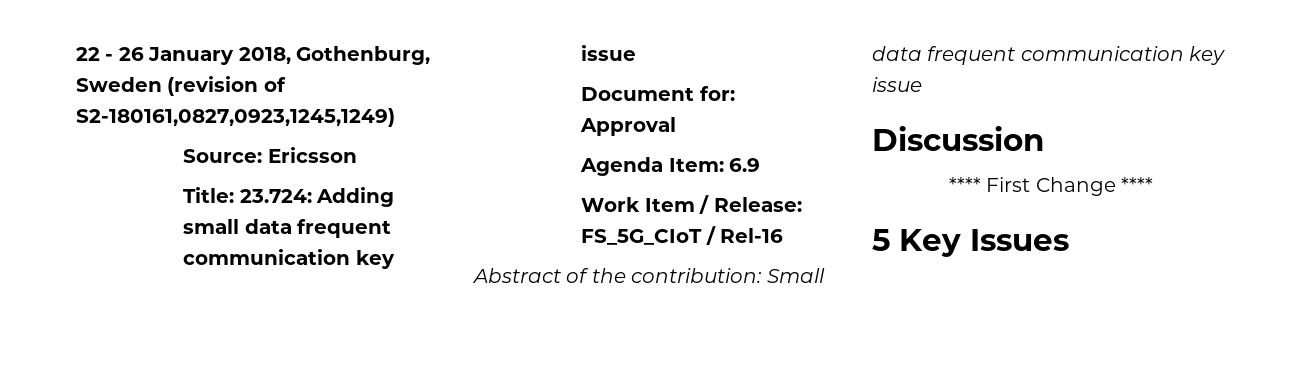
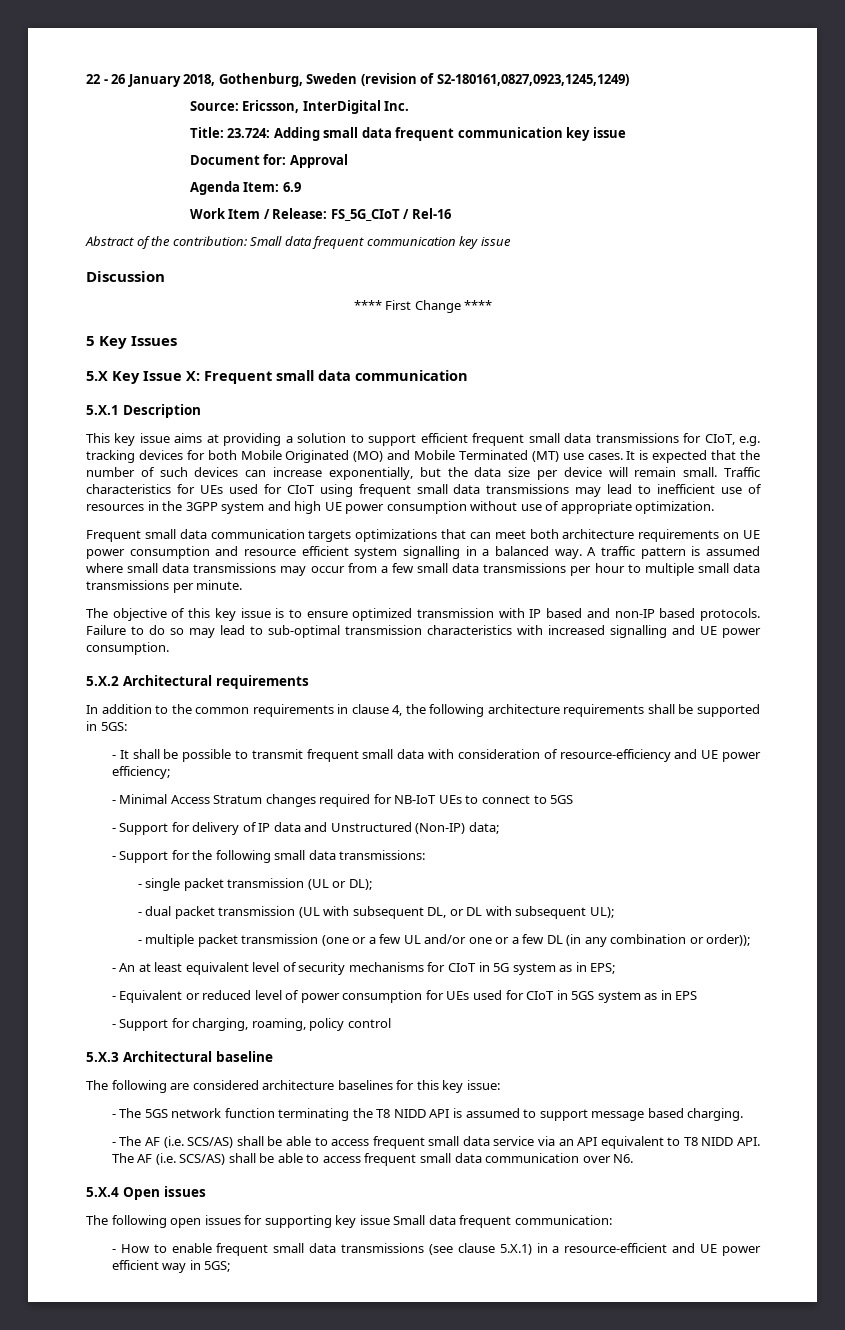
- Source: Ericsson
+ Source: Ericsson, InterDigital Inc.
+ 5.X Key Issue X: Frequent small data communication
+ 5.X.1 Description
+ This key issue aims at providing a solution to support efficient frequent small data transmissions for CIoT, e.g. tracking devices for both Mobile Originated (MO) and Mobile Terminated (MT) use cases. It is expected that the number of such devices can increase exponentially, but the data size per device will remain small. Traffic characteristics for UEs used for CIoT using frequent small data transmissions may lead to inefficient use of resources in the 3GPP system and high UE power consumption without use of appropriate optimization.
+ Frequent small data communication targets optimizations that can meet both architecture requirements on UE power consumption and resource efficient system signalling in a balanced way. A traffic pattern is assumed where small data transmissions may occur from a few small data transmissions per hour to multiple small data transmissions per minute.
+ The objective of this key issue is to ensure optimized transmission with IP based and non-IP based protocols. Failure to do so may lead to sub-optimal transmission characteristics with increased signalling and UE power consumption.
+ 5.X.2 Architectural requirements
+ In addition to the common requirements in clause 4, the following architecture requirements shall be supported in 5GS:
+ - It shall be possible to transmit frequent small data with consideration of resource-efficiency and UE power efficiency;
+ - Minimal Access Stratum changes required for NB-IoT UEs to connect to 5GS
+ - Support for delivery of IP data and Unstructured (Non-IP) data;
+ - Support for the following small data transmissions:
+ - single packet transmission (UL or DL);
+ - dual packet transmission (UL with subsequent DL, or DL with subsequent UL);
+ - multiple packet transmission (one or a few UL and/or one or a few DL (in any combination or order));
+ - An at least equivalent level of security mechanisms for CIoT in 5G system as in EPS;
+ - Equivalent or reduced level of power consumption for UEs used for CIoT in 5GS system as in EPS
+ - Support for charging, roaming, policy control
+ 5.X.3 Architectural baseline
+ The following are considered architecture baselines for this key issue:
+ - The 5GS network function terminating the T8 NIDD API is assumed to support message based charging.
+ - The AF (i.e. SCS/AS) shall be able to access frequent small data service via an API equivalent to T8 NIDD API. The AF (i.e. SCS/AS) shall be able to access frequent small data communication over N6.
+ 5.X.4 Open issues
+ The following open issues for supporting key issue Small data frequent communication:
+ - How to enable frequent small data transmissions (see clause 5.X.1) in a resource-efficient and UE power efficient way in 5GS;

